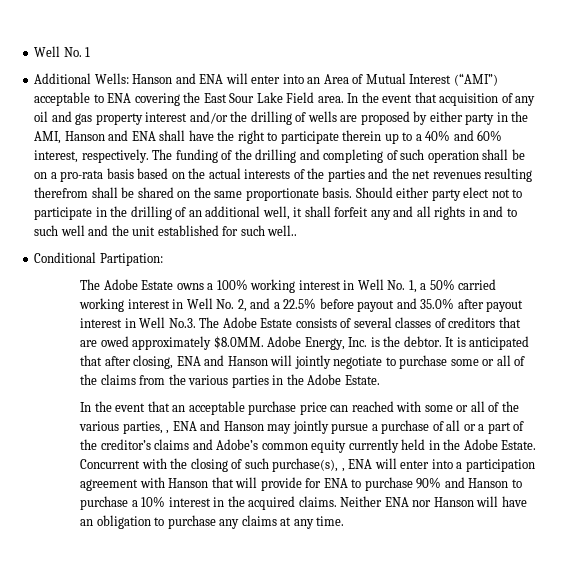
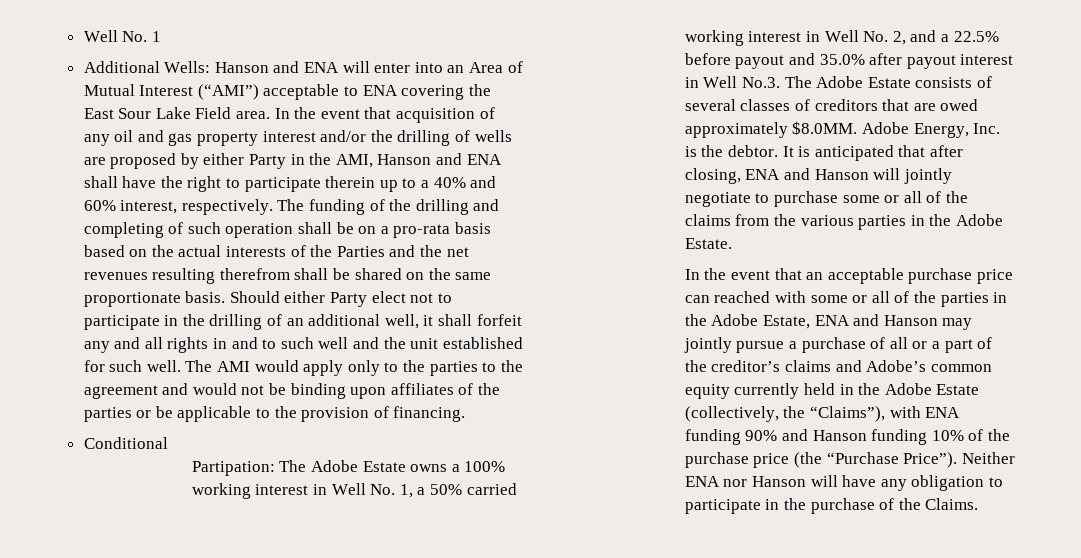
- In the event that acquisition of any oil and gas property interest and/or the drilling of wells are proposed by either party in the AMI, Hanson and ENA shall have the right to participate therein up to a 40% and 60% interest, respectively.
+ In the event that acquisition of any oil and gas property interest and/or the drilling of wells are proposed by either Party in the AMI, Hanson and ENA shall have the right to participate therein up to a 40% and 60% interest, respectively.
- The funding of the drilling and completing of such operation shall be on a pro-rata basis based on the actual interests of the parties and the net revenues resulting therefrom shall be shared on the same proportionate basis.
+ The funding of the drilling and completing of such operation shall be on a pro-rata basis based on the actual interests of the Parties and the net revenues resulting therefrom shall be shared on the same proportionate basis.
- Should either party elect not to participate in the drilling of an additional well, it shall forfeit any and all rights in and to such well and the unit established for such well..
+ Should either Party elect not to participate in the drilling of an additional well, it shall forfeit any and all rights in and to such well and the unit established for such well. The AMI would apply only to the parties to the agreement and would not be binding upon affiliates of the parties or be applicable to the provision of financing.
- Conditional Partipation:
- The Adobe Estate owns a 100% working interest in Well No. 1, a 50% carried working interest in Well No. 2, and a 22.5% before payout and 35.0% after payout interest in Well No.3. The Adobe Estate consists of several classes of creditors that are owed approximately $8.0MM. Adobe Energy, Inc. is the debtor.
+ Conditional
+ Partipation: The Adobe Estate owns a 100% working interest in Well No. 1, a 50% carried working interest in Well No. 2, and a 22.5% before payout and 35.0% after payout interest in Well No.3. The Adobe Estate consists of several classes of creditors that are owed approximately $8.0MM. Adobe Energy, Inc. is the debtor.
- In the event that an acceptable purchase price can reached with some or all of the various parties, , ENA and Hanson may jointly pursue a purchase of all or a part of the creditor’s claims and Adobe’s common equity currently held in the Adobe Estate. Concurrent with the closing of such purchase(s), , ENA will enter into a participation agreement with Hanson that will provide for ENA to purchase 90% and Hanson to purchase a 10% interest in the acquired claims.
+ In the event that an acceptable purchase price can reached with some or all of the parties in the Adobe Estate, ENA and Hanson may jointly pursue a purchase of all or a part of the creditor’s claims and Adobe’s common equity currently held in the Adobe Estate (collectively, the “Claims”), with ENA funding 90% and Hanson funding 10% of the purchase price (the “Purchase Price”).
- Neither ENA nor Hanson will have an obligation to purchase any claims at any time.
+ Neither ENA nor Hanson will have any obligation to participate in the purchase of the Claims.

